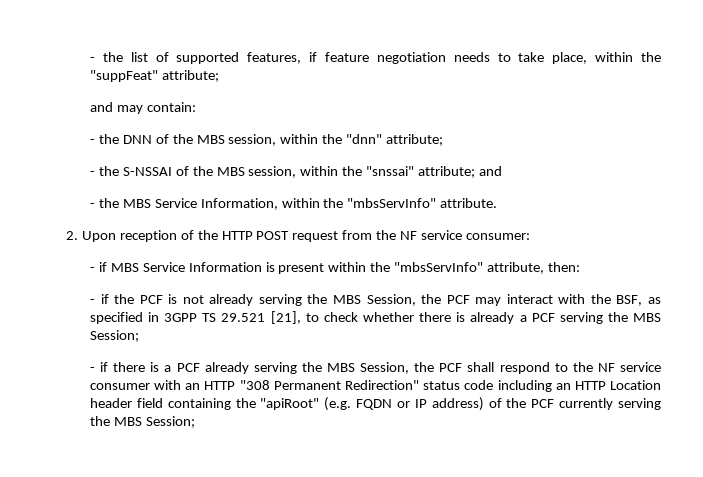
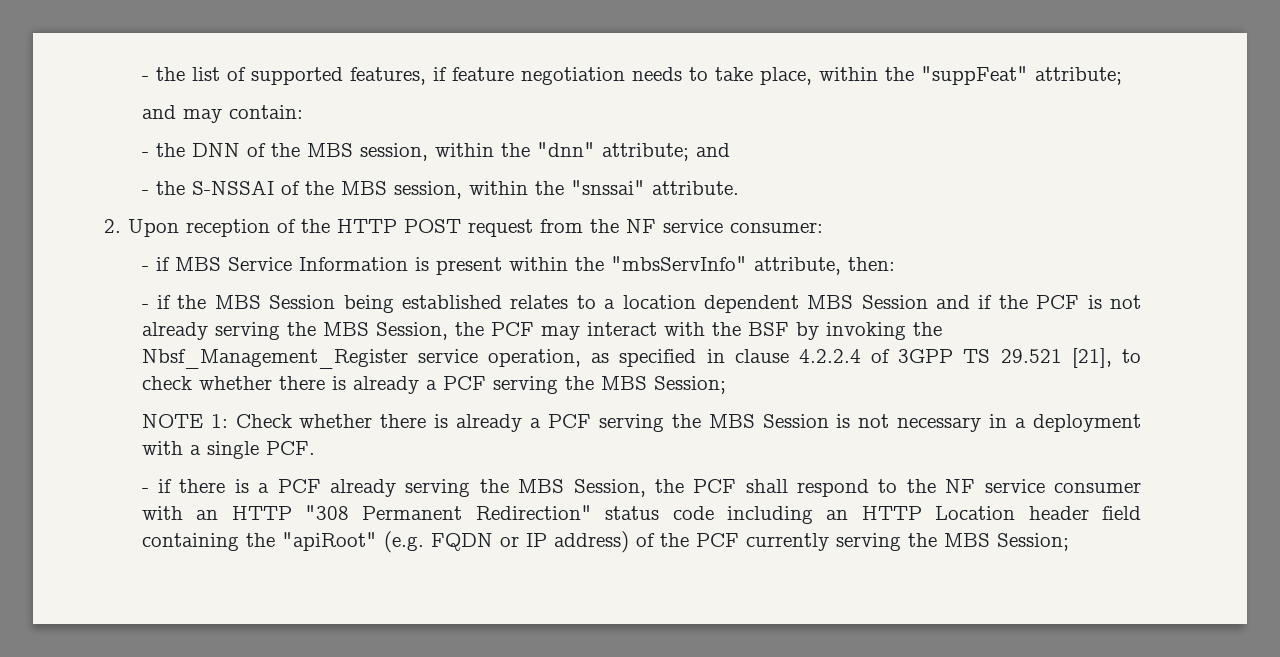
- - the DNN of the MBS session, within the "dnn" attribute;
+ - the DNN of the MBS session, within the "dnn" attribute; and
- - the S-NSSAI of the MBS session, within the "snssai" attribute; and
- - the MBS Service Information, within the "mbsServInfo" attribute.
+ - the S-NSSAI of the MBS session, within the "snssai" attribute.
- - if the PCF is not already serving the MBS Session, the PCF may interact with the BSF, as specified in 3GPP TS 29.521 [21], to check whether there is already a PCF serving the MBS Session;
+ - if the MBS Session being established relates to a location dependent MBS Session and if the PCF is not already serving the MBS Session, the PCF may interact with the BSF by invoking the Nbsf_Management_Register service operation, as specified in clause 4.2.2.4 of 3GPP TS 29.521 [21], to check whether there is already a PCF serving the MBS Session;
+ NOTE 1: Check whether there is already a PCF serving the MBS Session is not necessary in a deployment with a single PCF.

